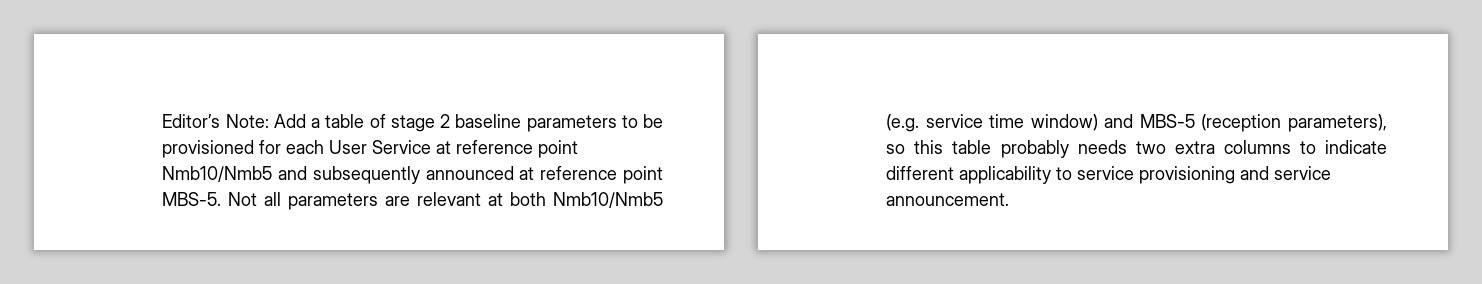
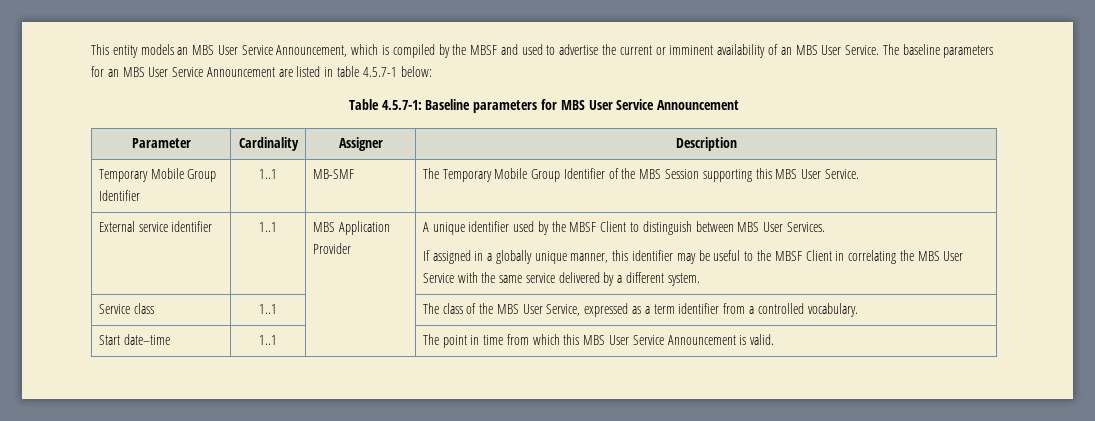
- Editor’s Note: Add a table of stage 2 baseline parameters to be provisioned for each User Service at reference point Nmb10/Nmb5 and subsequently announced at reference point MBS-5. Not all parameters are relevant at both Nmb10/Nmb5 (e.g. service time window) and MBS-5 (reception parameters), so this table probably needs two extra columns to indicate different applicability to service provisioning and service announcement.
+ This entity models an MBS User Service Announcement, which is compiled by the MBSF and used to advertise the current or imminent availability of an MBS User Service. The baseline parameters for an MBS User Service Announcement are listed in table 4.5.7-1 below:
+ Table 4.5.7-1: Baseline parameters for MBS User Service Announcement
+ Parameter | Cardinality | Assigner | Description
+ Temporary Mobile Group Identifier | 1..1 | MB-SMF | The Temporary Mobile Group Identifier of the MBS Session supporting this MBS User Service.
+ External service identifier | 1..1 | MBS Application Provider | A unique identifier used by the MBSF Client to distinguish between MBS User Services.
+ If assigned in a globally unique manner, this identifier may be useful to the MBSF Client in correlating the MBS User Service with the same service delivered by a different system.
+ Service class | 1..1 | | The class of the MBS User Service, expressed as a term identifier from a controlled vocabulary.
+ Start date–time | 1..1 | | The point in time from which this MBS User Service Announcement is valid.

